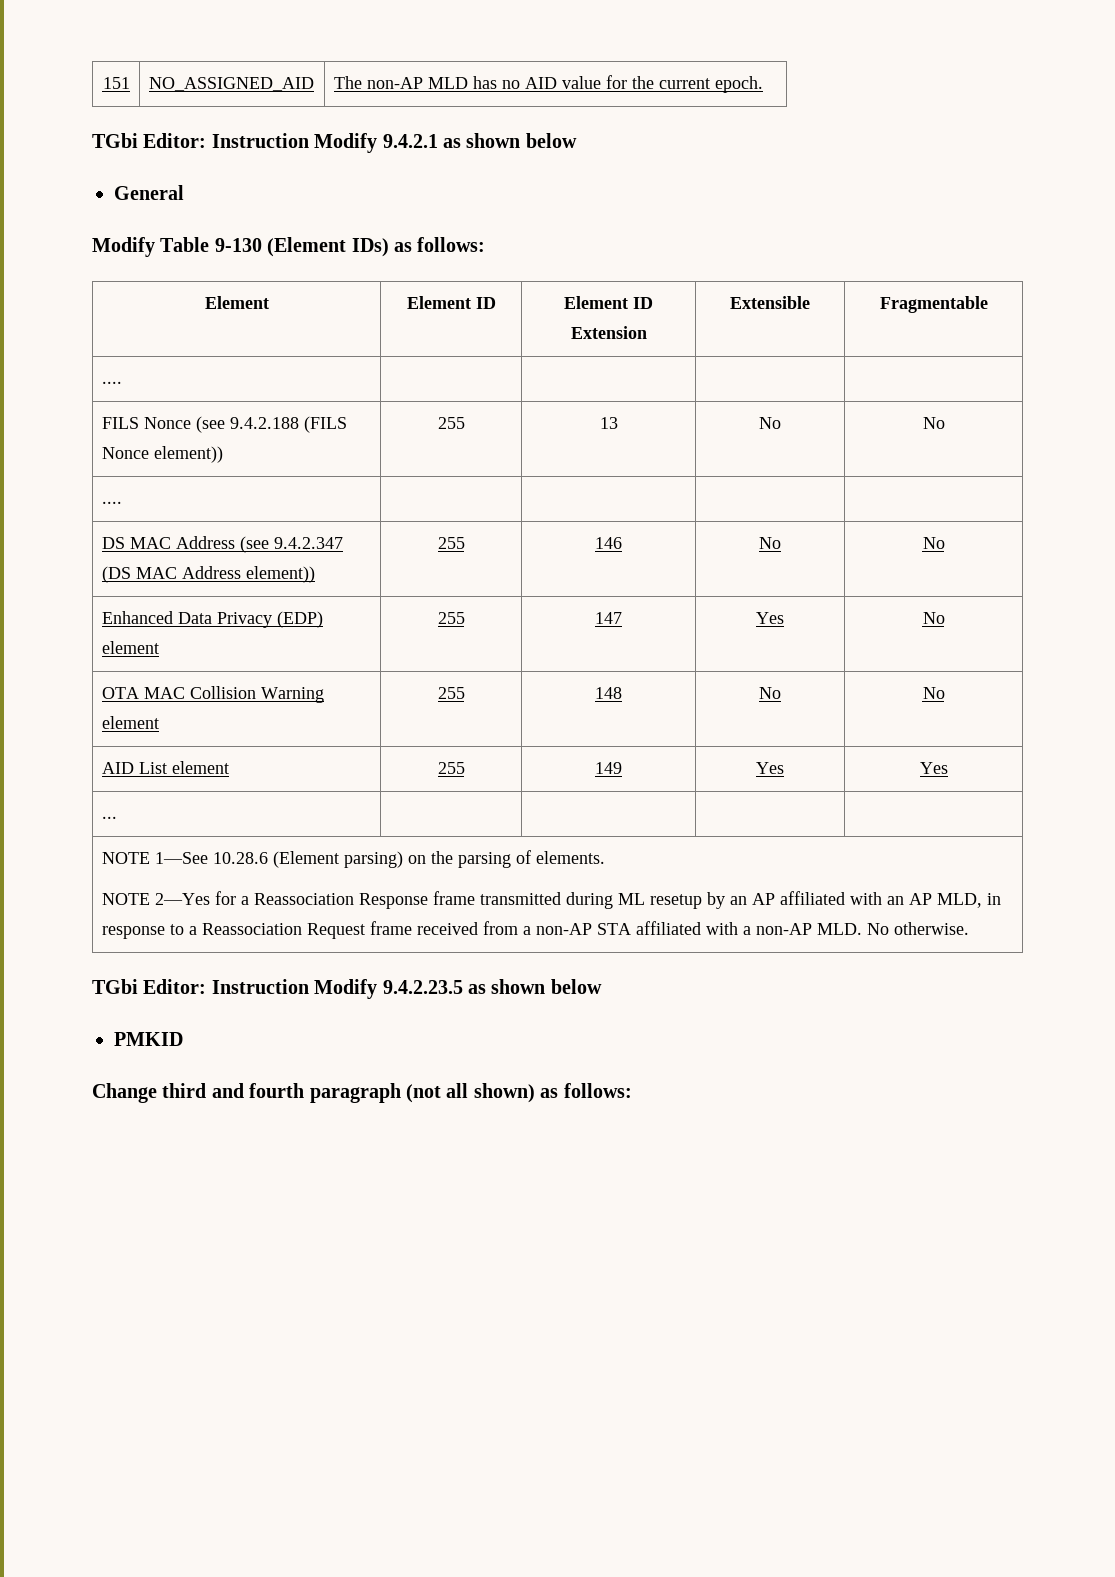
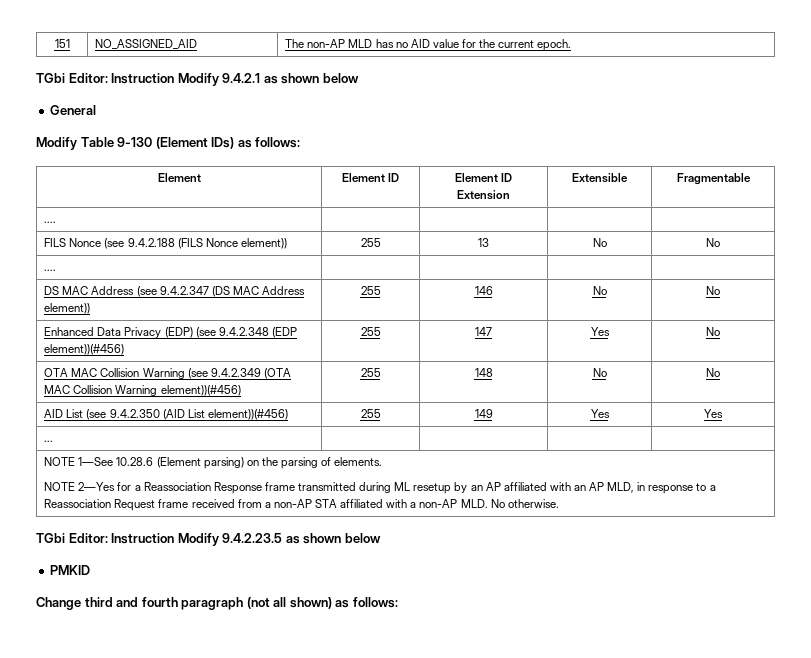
- Enhanced Data Privacy (EDP) element | 255 | 147 | Yes | No
+ Enhanced Data Privacy (EDP) (see 9.4.2.348 (EDP element))(#456) | 255 | 147 | Yes | No
- OTA MAC Collision Warning element | 255 | 148 | No | No
+ OTA MAC Collision Warning (see 9.4.2.349 (OTA MAC Collision Warning element))(#456) | 255 | 148 | No | No
- AID List element | 255 | 149 | Yes | Yes
+ AID List (see 9.4.2.350 (AID List element))(#456) | 255 | 149 | Yes | Yes

